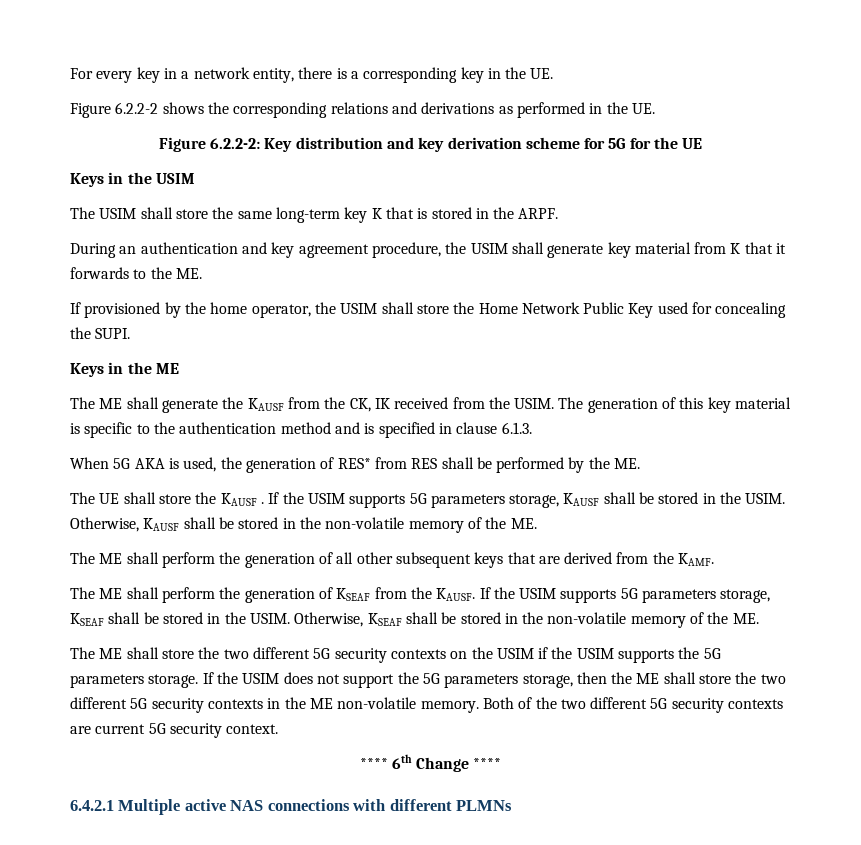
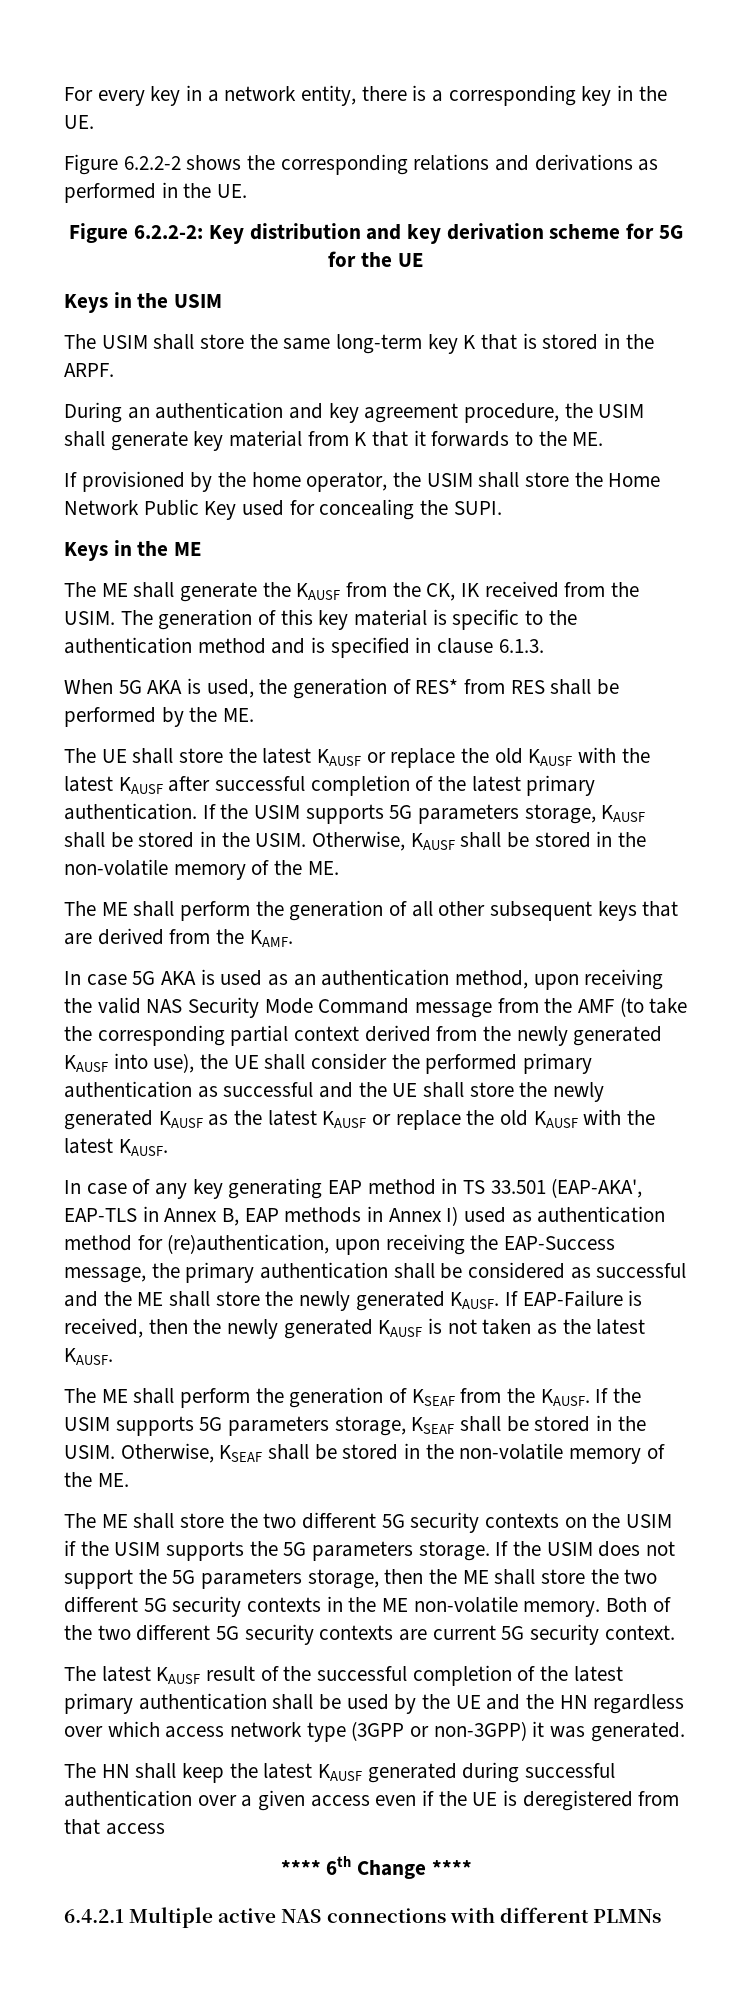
- The UE shall store the KAUSF .
+ The UE shall store the latest KAUSF or replace the old KAUSF with the latest KAUSF after successful completion of the latest primary authentication.
+ In case 5G AKA is used as an authentication method, upon receiving the valid NAS Security Mode Command message from the AMF (to take the corresponding partial context derived from the newly generated KAUSF into use), the UE shall consider the performed primary authentication as successful and the UE shall store the newly generated KAUSF as the latest KAUSF or replace the old KAUSF with the latest KAUSF.
+ In case of any key generating EAP method in TS 33.501 (EAP-AKA', EAP-TLS in Annex B, EAP methods in Annex I) used as authentication method for (re)authentication, upon receiving the EAP-Success message, the primary authentication shall be considered as successful and the ME shall store the newly generated KAUSF. If EAP-Failure is received, then the newly generated KAUSF is not taken as the latest KAUSF.
+ The latest KAUSF result of the successful completion of the latest primary authentication shall be used by the UE and the HN regardless over which access network type (3GPP or non-3GPP) it was generated.
+ The HN shall keep the latest KAUSF generated during successful authentication over a given access even if the UE is deregistered from that access

